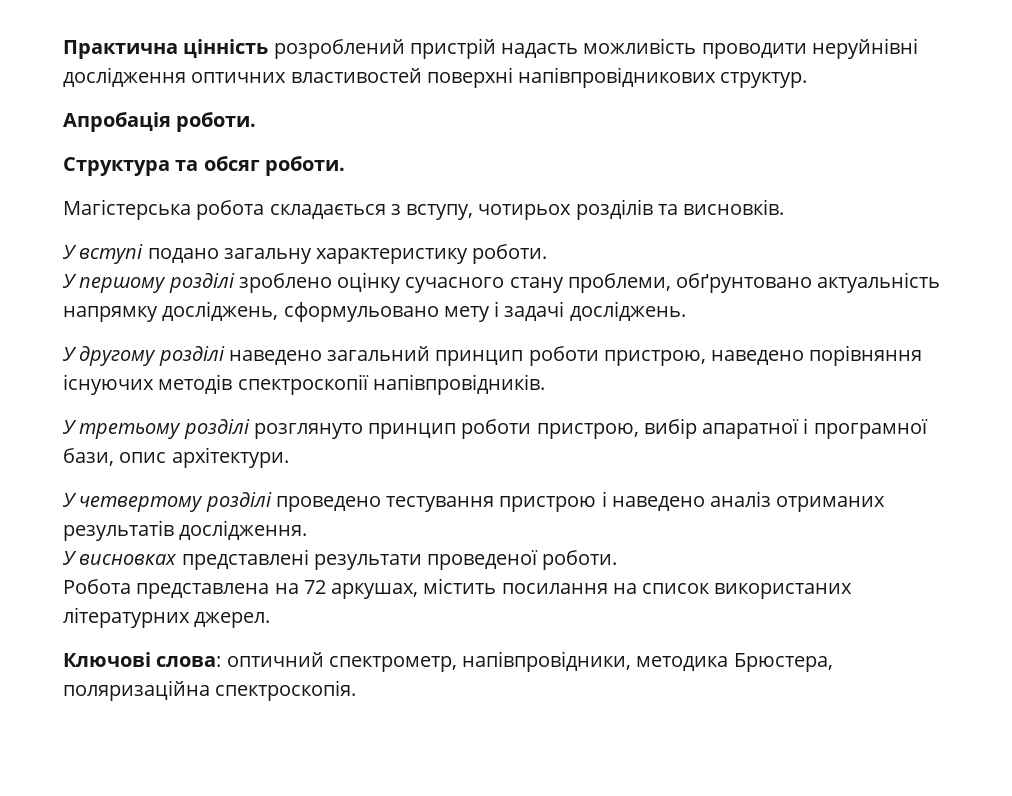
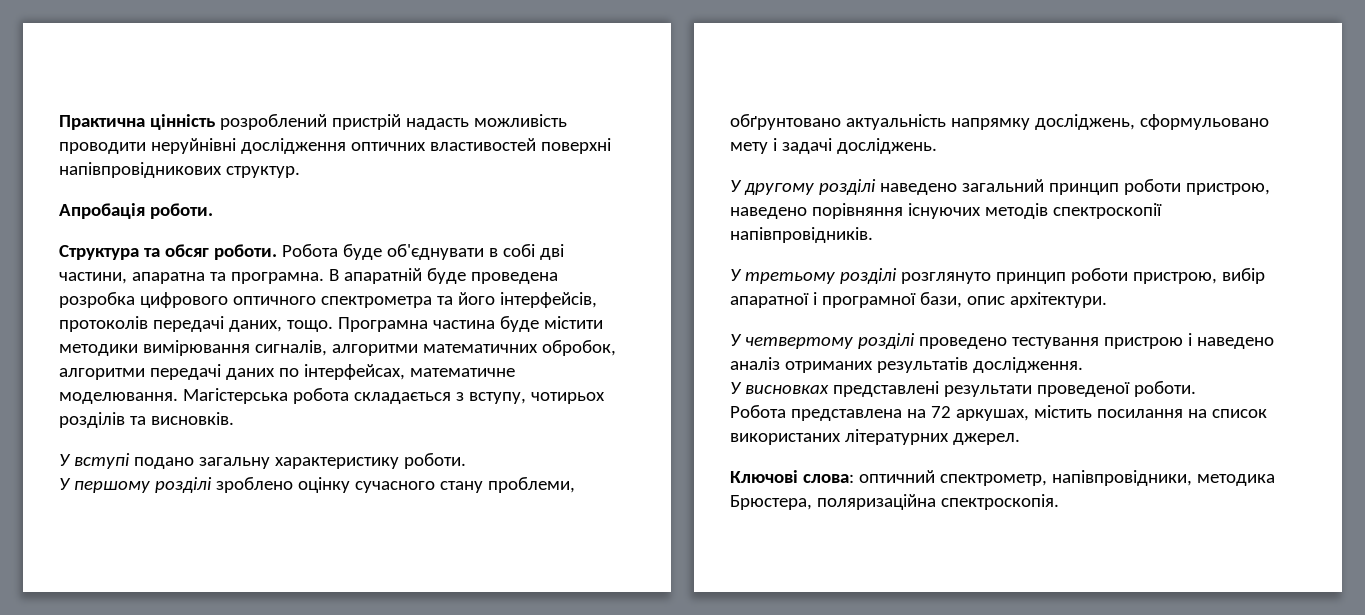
- Структура та обсяг роботи.
- Магістерська робота складається з вступу, чотирьох розділів та висновків.
+ Структура та обсяг роботи. Робота буде об'єднувати в собі дві частини, апаратна та програмна. В апаратній буде проведена розробка цифрового оптичного спектрометра та його інтерфейсів, протоколів передачі даних, тощо. Програмна частина буде містити методики вимірювання сигналів, алгоритми математичних обробок, алгоритми передачі даних по інтерфейсах, математичне моделювання. Магістерська робота складається з вступу, чотирьох розділів та висновків.

